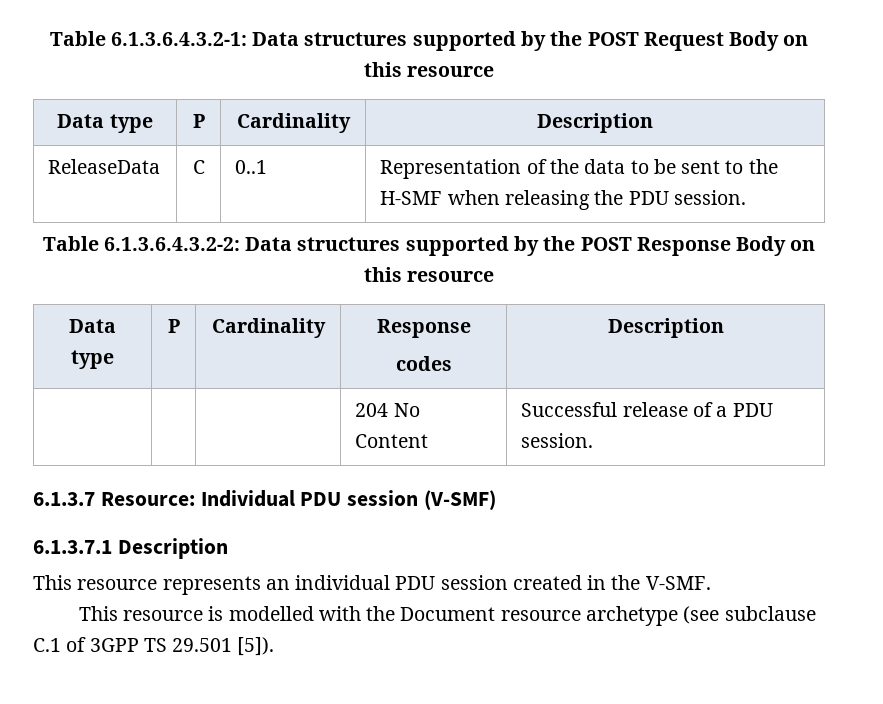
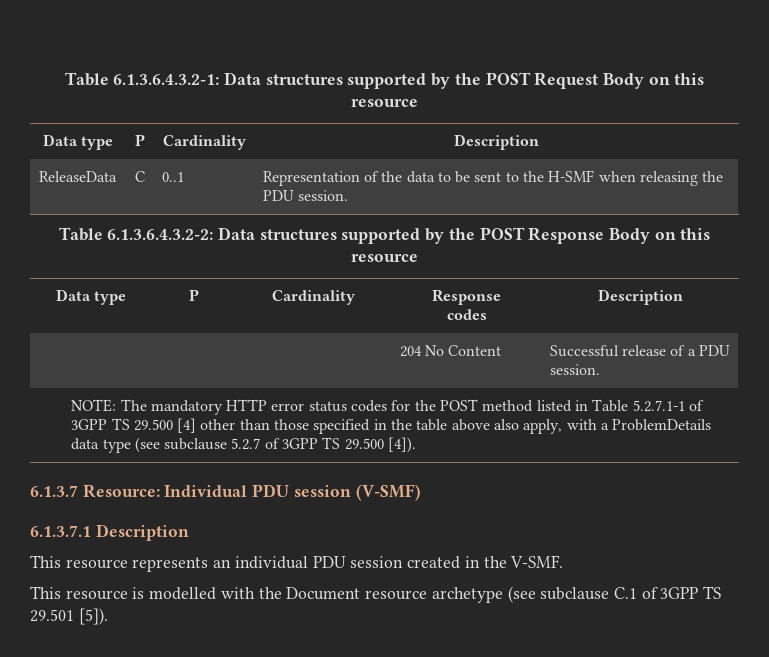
+ NOTE: The mandatory HTTP error status codes for the POST method listed in Table 5.2.7.1-1 of 3GPP TS 29.500 [4] other than those specified in the table above also apply, with a ProblemDetails data type (see subclause 5.2.7 of 3GPP TS 29.500 [4]).

